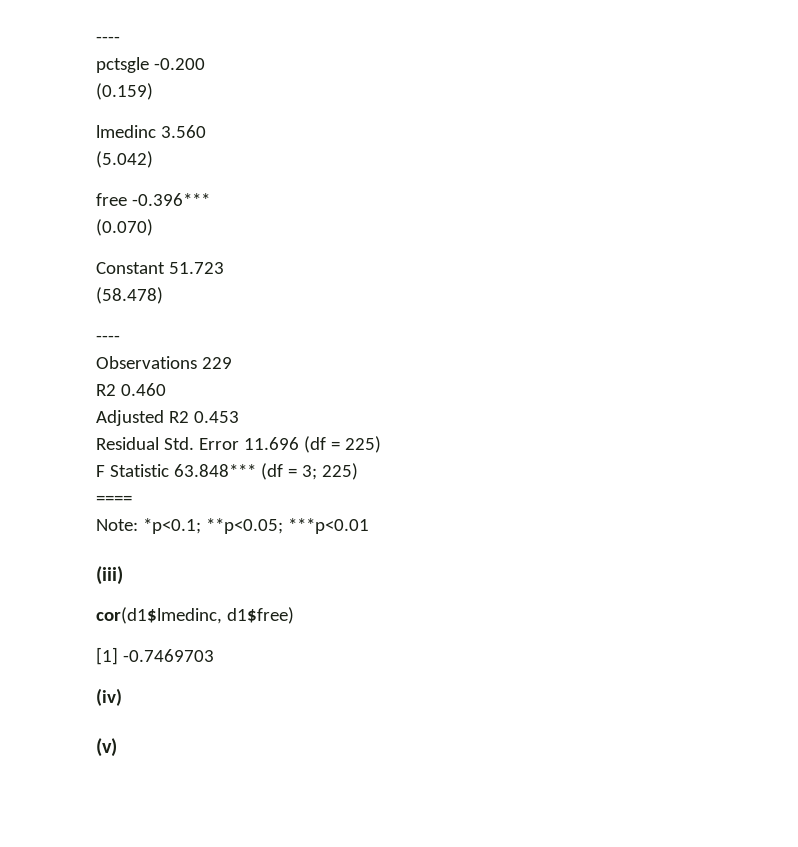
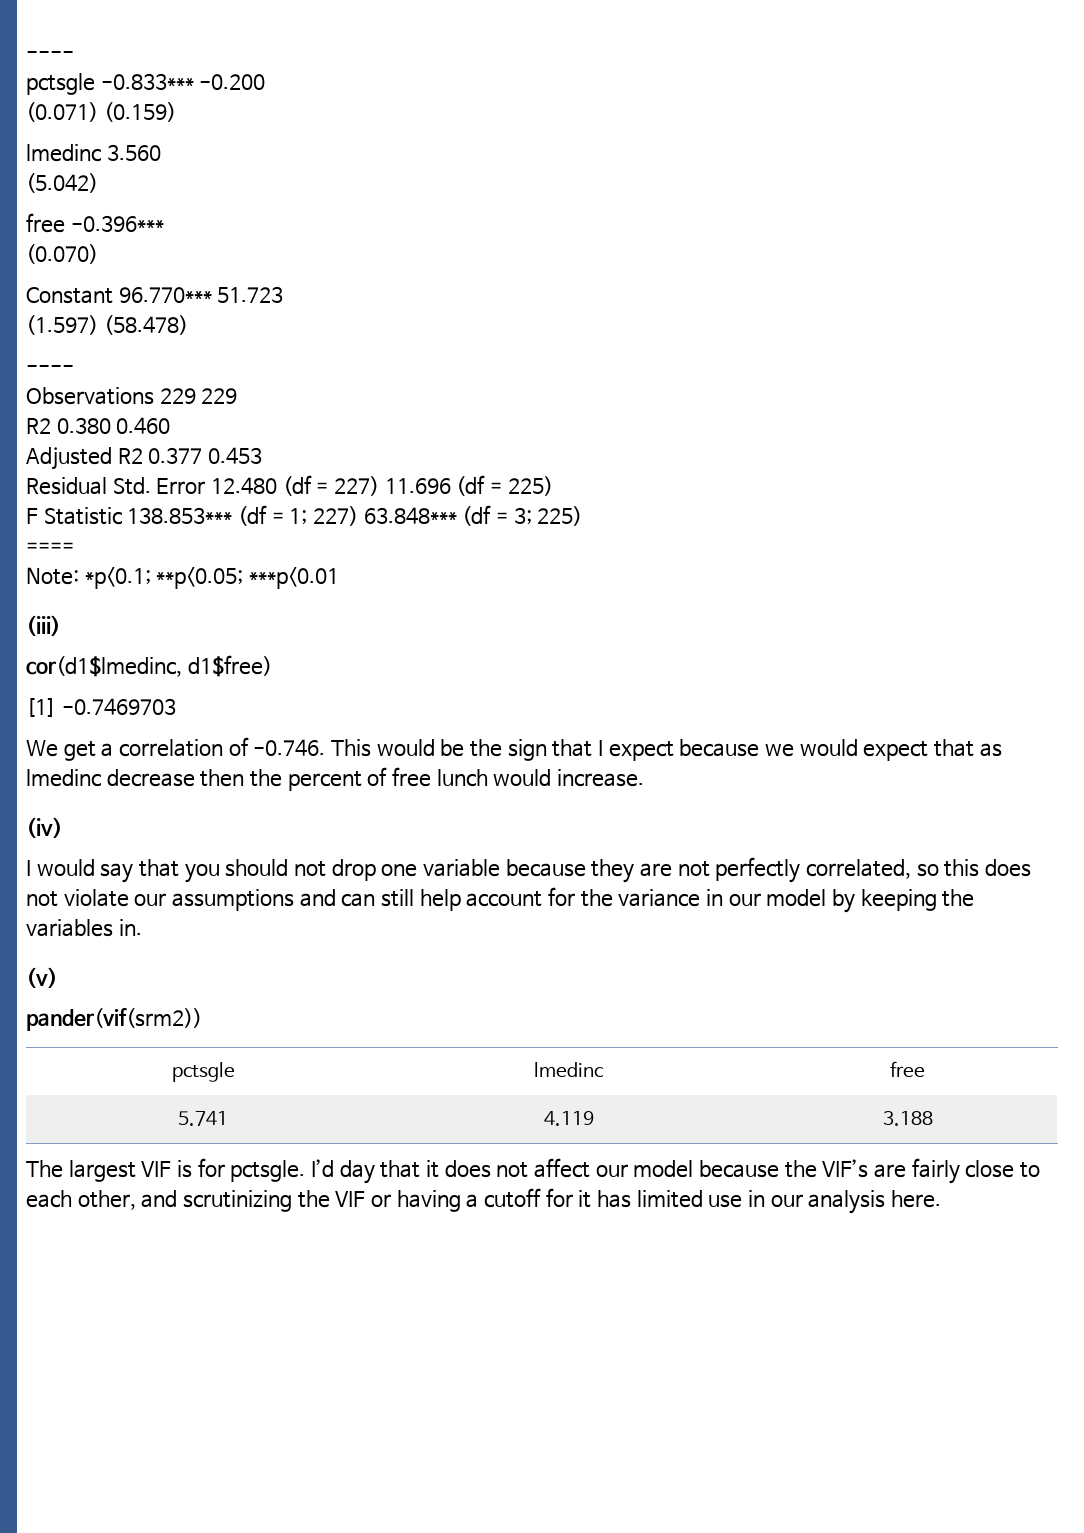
- pctsgle -0.200
+ pctsgle -0.833*** -0.200
- (0.159)
+ (0.071) (0.159)
- Constant 51.723
+ Constant 96.770*** 51.723
- (58.478)
+ (1.597) (58.478)
- Observations 229
- R2 0.460
+ Observations 229 229
+ R2 0.380 0.460
- Adjusted R2 0.453
+ Adjusted R2 0.377 0.453
- Residual Std. Error 11.696 (df = 225)
+ Residual Std. Error 12.480 (df = 227) 11.696 (df = 225)
- F Statistic 63.848*** (df = 3; 225)
+ F Statistic 138.853*** (df = 1; 227) 63.848*** (df = 3; 225)
+ We get a correlation of -0.746. This would be the sign that I expect because we would expect that as lmedinc decrease then the percent of free lunch would increase.
  (iv)
+ I would say that you should not drop one variable because they are not perfectly correlated, so this does not violate our assumptions and can still help account for the variance in our model by keeping the variables in.
  (v)
+ pander(vif(srm2))
+ pctsgle | lmedinc | free
+ 5.741 | 4.119 | 3.188
+ The largest VIF is for pctsgle. I’d day that it does not affect our model because the VIF’s are fairly close to each other, and scrutinizing the VIF or having a cutoff for it has limited use in our analysis here.

